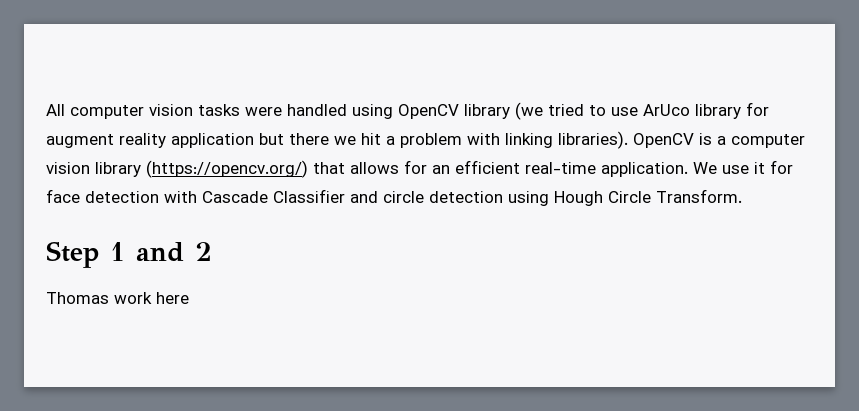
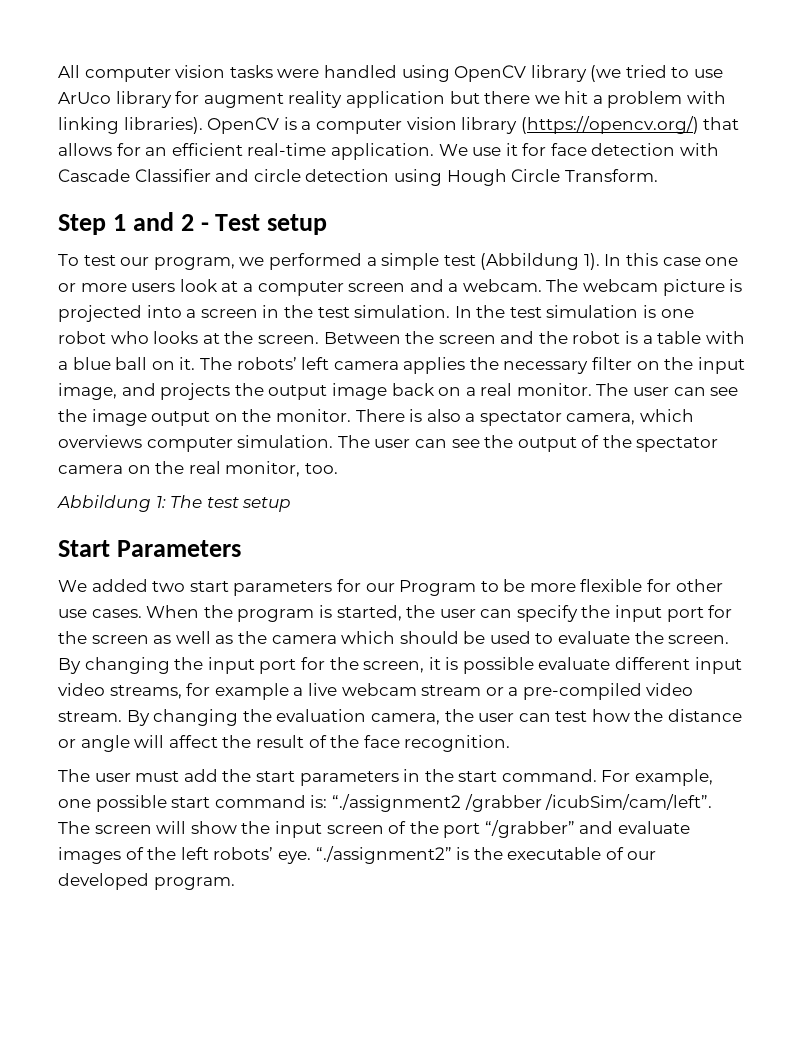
- Step 1 and 2
- Thomas work here
+ Step 1 and 2 - Test setup
+ To test our program, we performed a simple test (Abbildung 1). In this case one or more users look at a computer screen and a webcam. The webcam picture is projected into a screen in the test simulation. In the test simulation is one robot who looks at the screen. Between the screen and the robot is a table with a blue ball on it. The robots’ left camera applies the necessary filter on the input image, and projects the output image back on a real monitor. The user can see the image output on the monitor. There is also a spectator camera, which overviews computer simulation. The user can see the output of the spectator camera on the real monitor, too.
+ Abbildung 1: The test setup
+ Start Parameters
+ We added two start parameters for our Program to be more flexible for other use cases. When the program is started, the user can specify the input port for the screen as well as the camera which should be used to evaluate the screen. By changing the input port for the screen, it is possible evaluate different input video streams, for example a live webcam stream or a pre-compiled video stream. By changing the evaluation camera, the user can test how the distance or angle will affect the result of the face recognition.
+ The user must add the start parameters in the start command. For example, one possible start command is: “./assignment2 /grabber /icubSim/cam/left”. The screen will show the input screen of the port “/grabber” and evaluate images of the left robots’ eye. “./assignment2” is the executable of our developed program.

